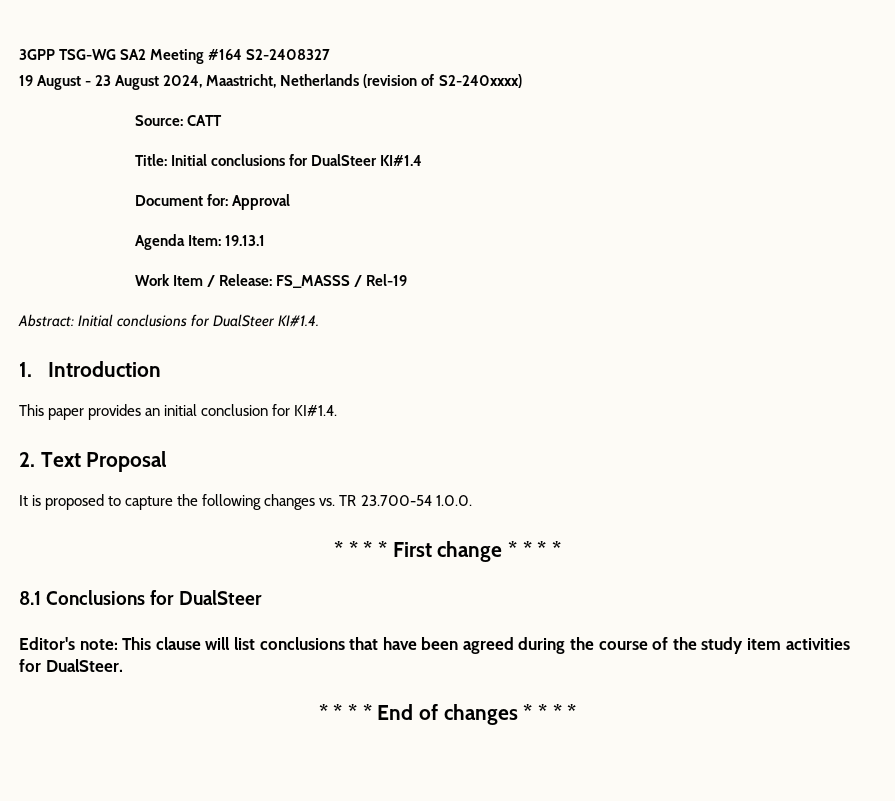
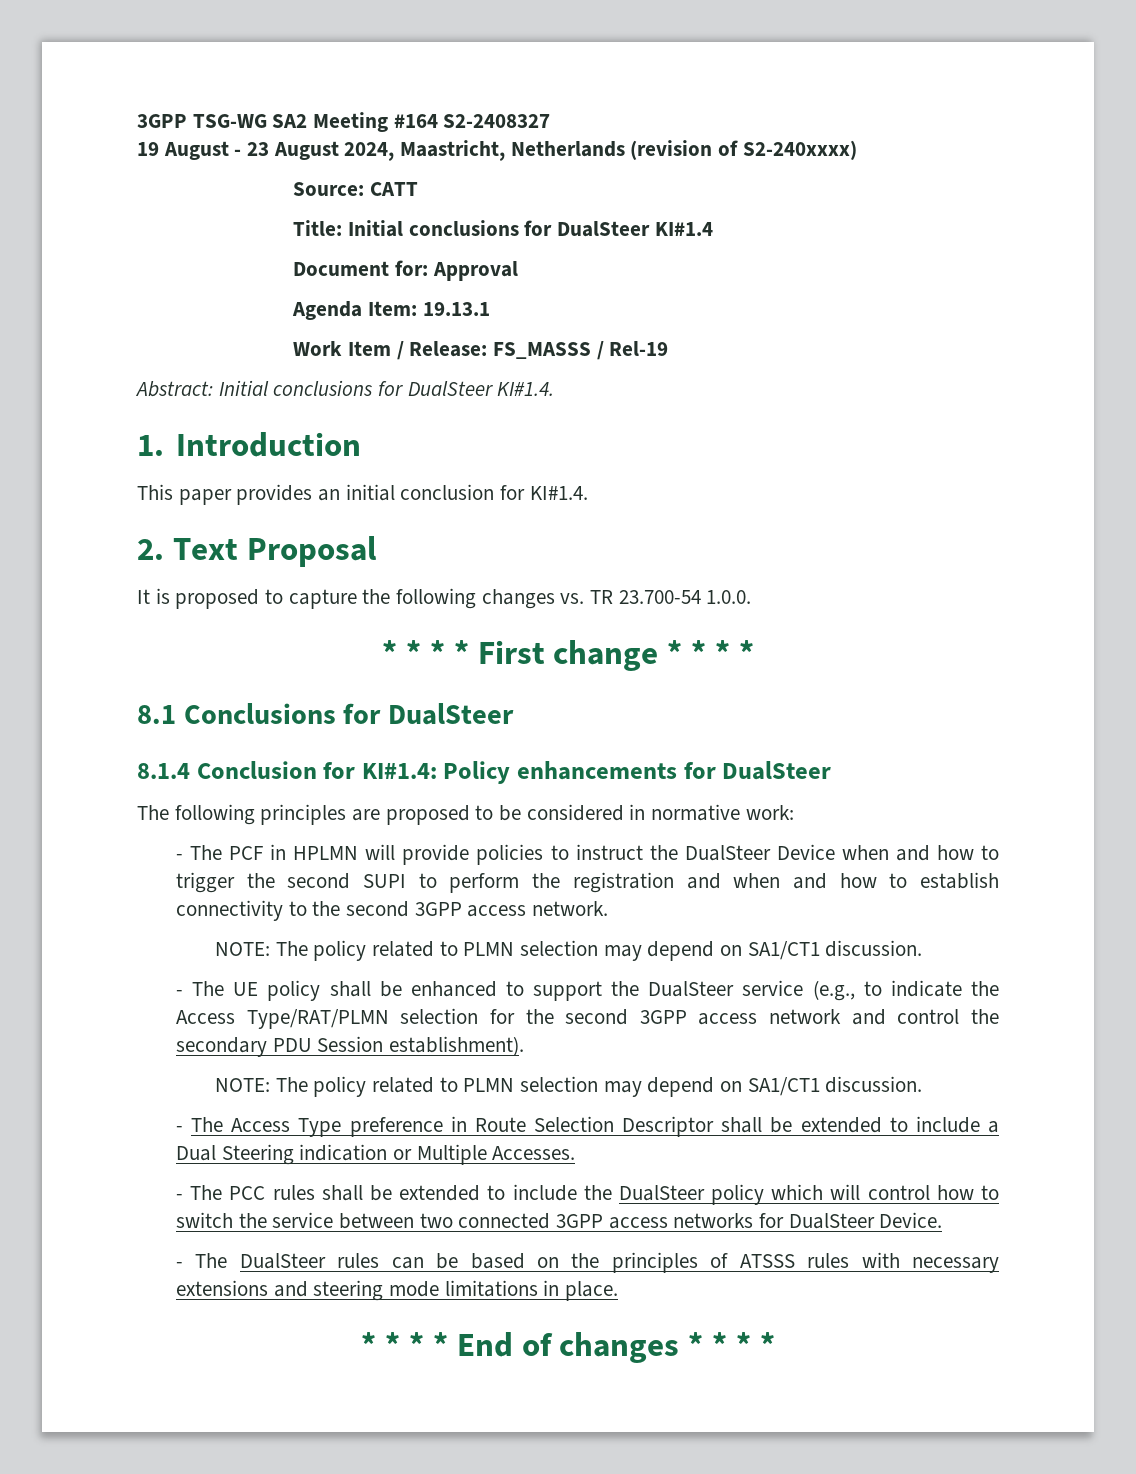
- Editor's note: This clause will list conclusions that have been agreed during the course of the study item activities for DualSteer.
+ 8.1.4 Conclusion for KI#1.4: Policy enhancements for DualSteer
+ The following principles are proposed to be considered in normative work:
+ - The PCF in HPLMN will provide policies to instruct the DualSteer Device when and how to trigger the second SUPI to perform the registration and when and how to establish connectivity to the second 3GPP access network.
+ NOTE: The policy related to PLMN selection may depend on SA1/CT1 discussion.
+ - The UE policy shall be enhanced to support the DualSteer service (e.g., to indicate the Access Type/RAT/PLMN selection for the second 3GPP access network and control the secondary PDU Session establishment).
+ NOTE: The policy related to PLMN selection may depend on SA1/CT1 discussion.
+ - The Access Type preference in Route Selection Descriptor shall be extended to include a Dual Steering indication or Multiple Accesses.
+ - The PCC rules shall be extended to include the DualSteer policy which will control how to switch the service between two connected 3GPP access networks for DualSteer Device.
+ - The DualSteer rules can be based on the principles of ATSSS rules with necessary extensions and steering mode limitations in place.

